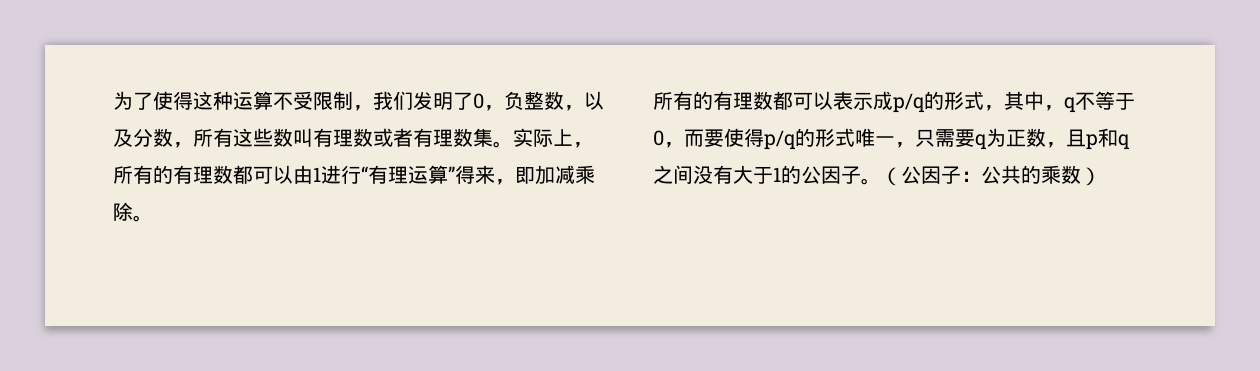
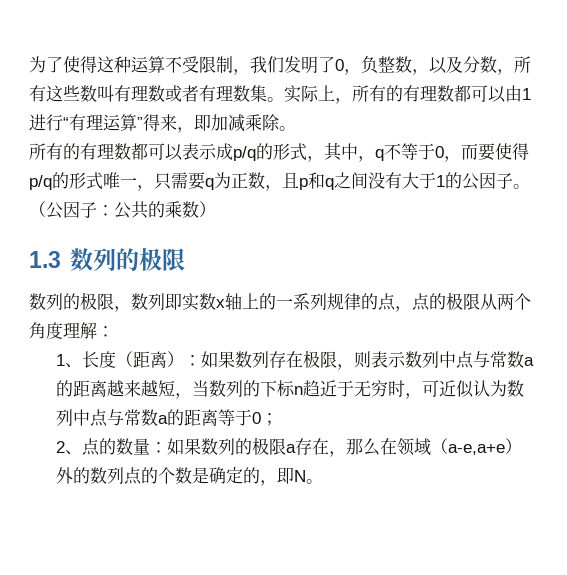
+ 1.3数列的极限
+ 数列的极限，数列即实数x轴上的一系列规律的点，点的极限从两个角度理解：
+ 1、长度（距离）：如果数列存在极限，则表示数列中点与常数a的距离越来越短，当数列的下标n趋近于无穷时，可近似认为数列中点与常数a的距离等于0；
+ 2、点的数量：如果数列的极限a存在，那么在领域（a-e,a+e）外的数列点的个数是确定的，即N。

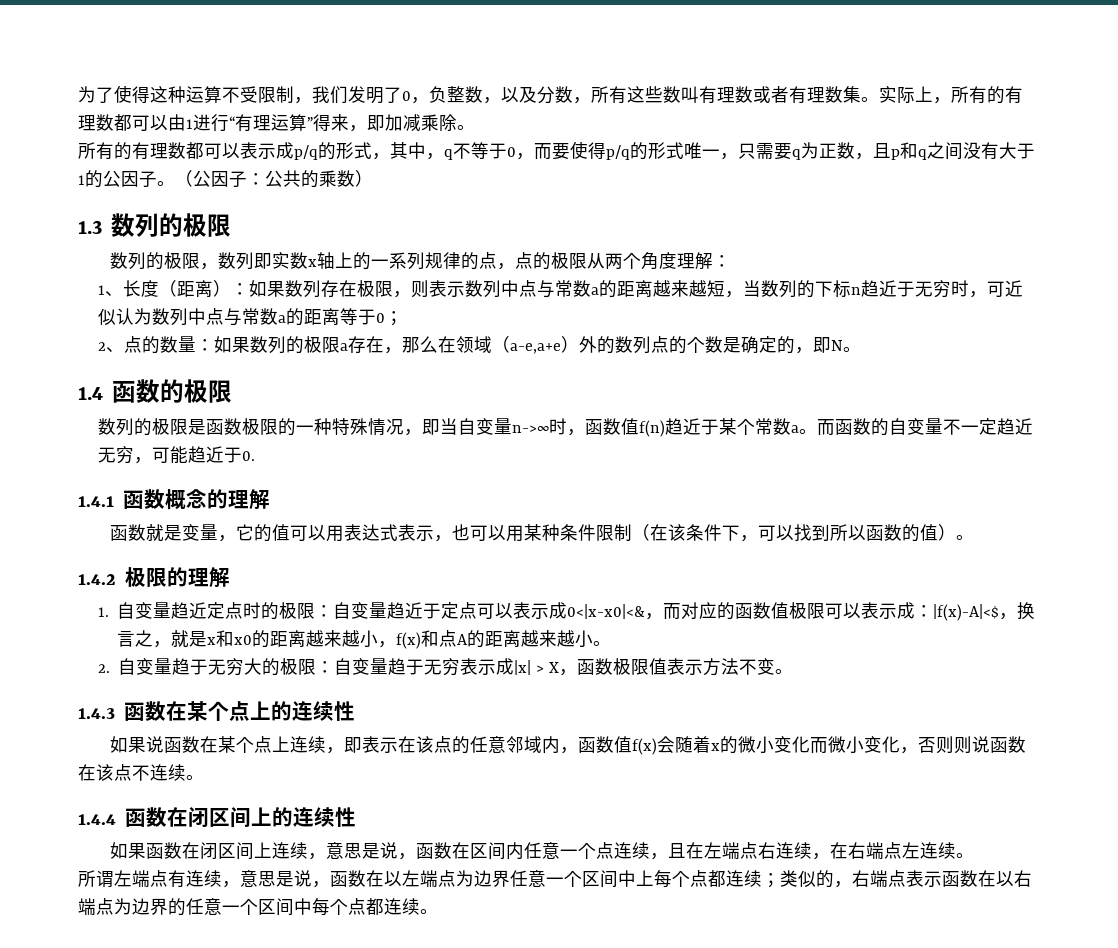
+ 1.4函数的极限
+ 数列的极限是函数极限的一种特殊情况，即当自变量n->∞时，函数值f(n)趋近于某个常数a。而函数的自变量不一定趋近无穷，可能趋近于0.
+ 1.4.1函数概念的理解
+ 函数就是变量，它的值可以用表达式表示，也可以用某种条件限制（在该条件下，可以找到所以函数的值）。
+ 1.4.2极限的理解
+ 1.自变量趋近定点时的极限：自变量趋近于定点可以表示成0<|x-x0|<&，而对应的函数值极限可以表示成：|f(x)-A|<$，换言之，就是x和x0的距离越来越小，f(x)和点A的距离越来越小。
+ 2.自变量趋于无穷大的极限：自变量趋于无穷表示成|x| > X，函数极限值表示方法不变。
+ 1.4.3函数在某个点上的连续性
+ 如果说函数在某个点上连续，即表示在该点的任意邻域内，函数值f(x)会随着x的微小变化而微小变化，否则则说函数在该点不连续。
+ 1.4.4函数在闭区间上的连续性
+ 如果函数在闭区间上连续，意思是说，函数在区间内任意一个点连续，且在左端点右连续，在右端点左连续。
+ 所谓左端点有连续，意思是说，函数在以左端点为边界任意一个区间中上每个点都连续；类似的，右端点表示函数在以右端点为边界的任意一个区间中每个点都连续。

